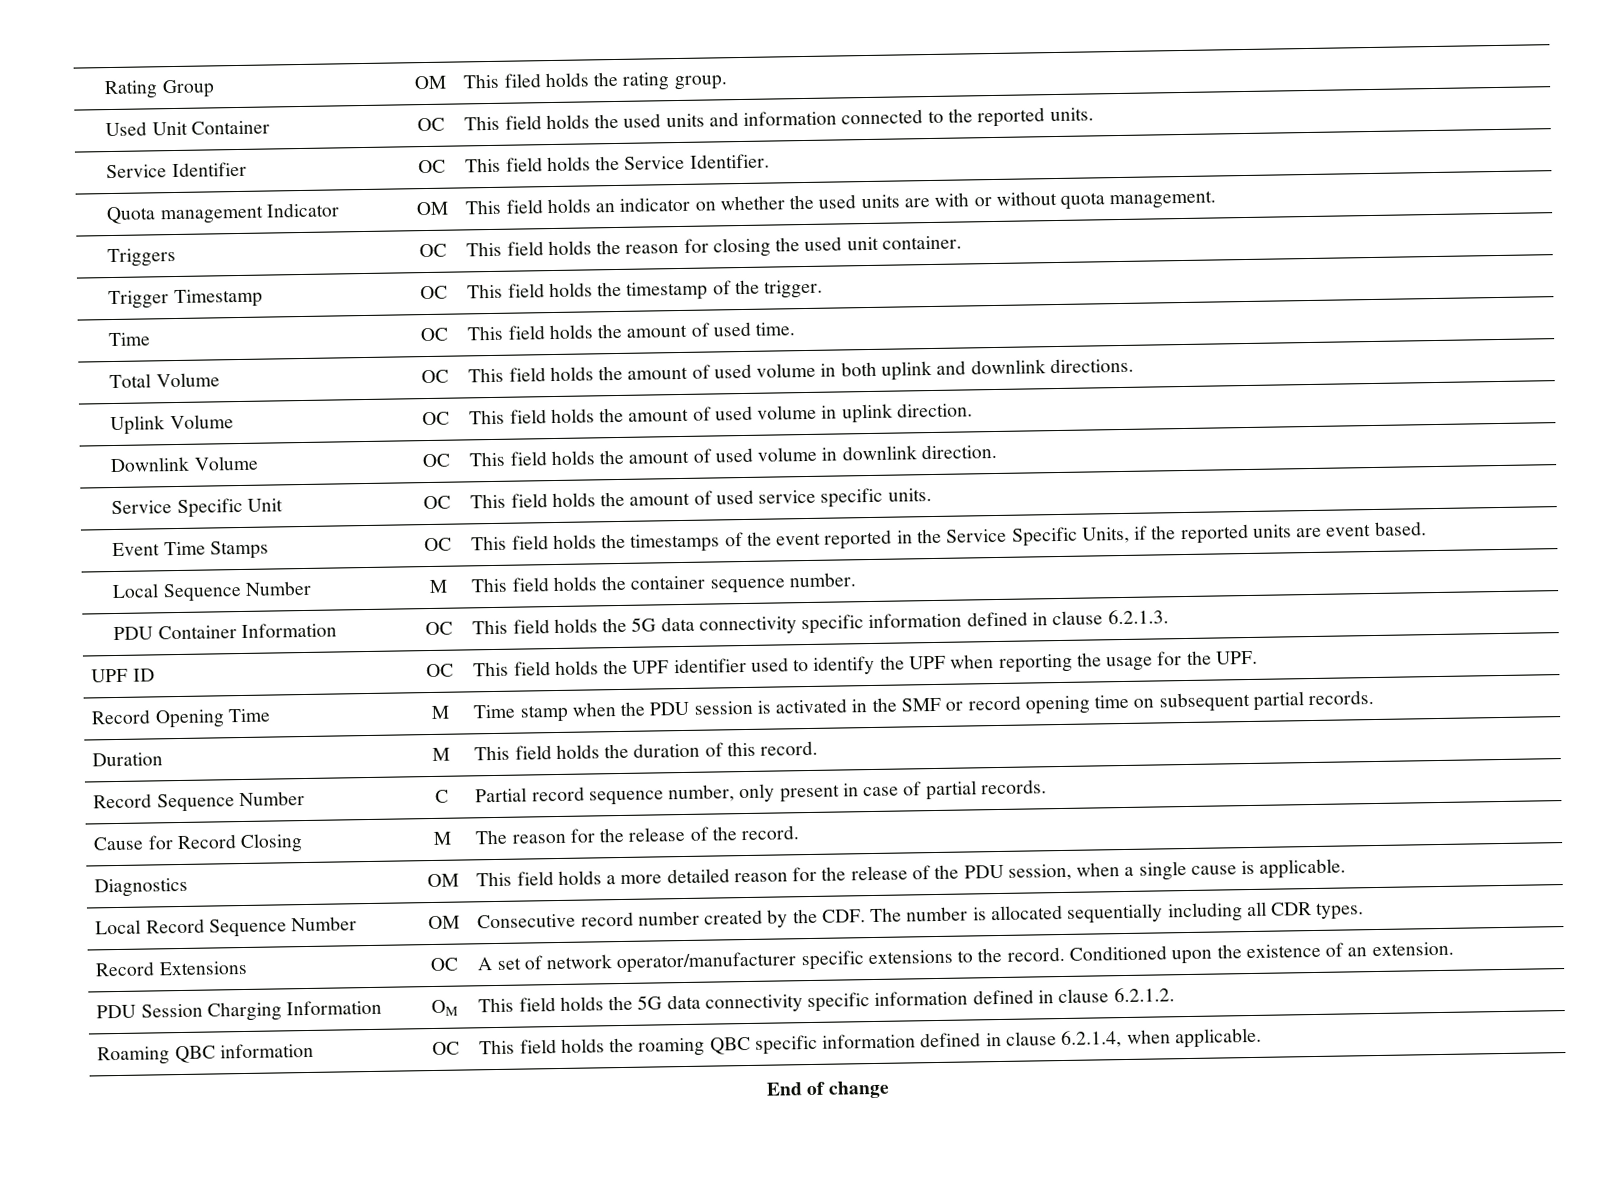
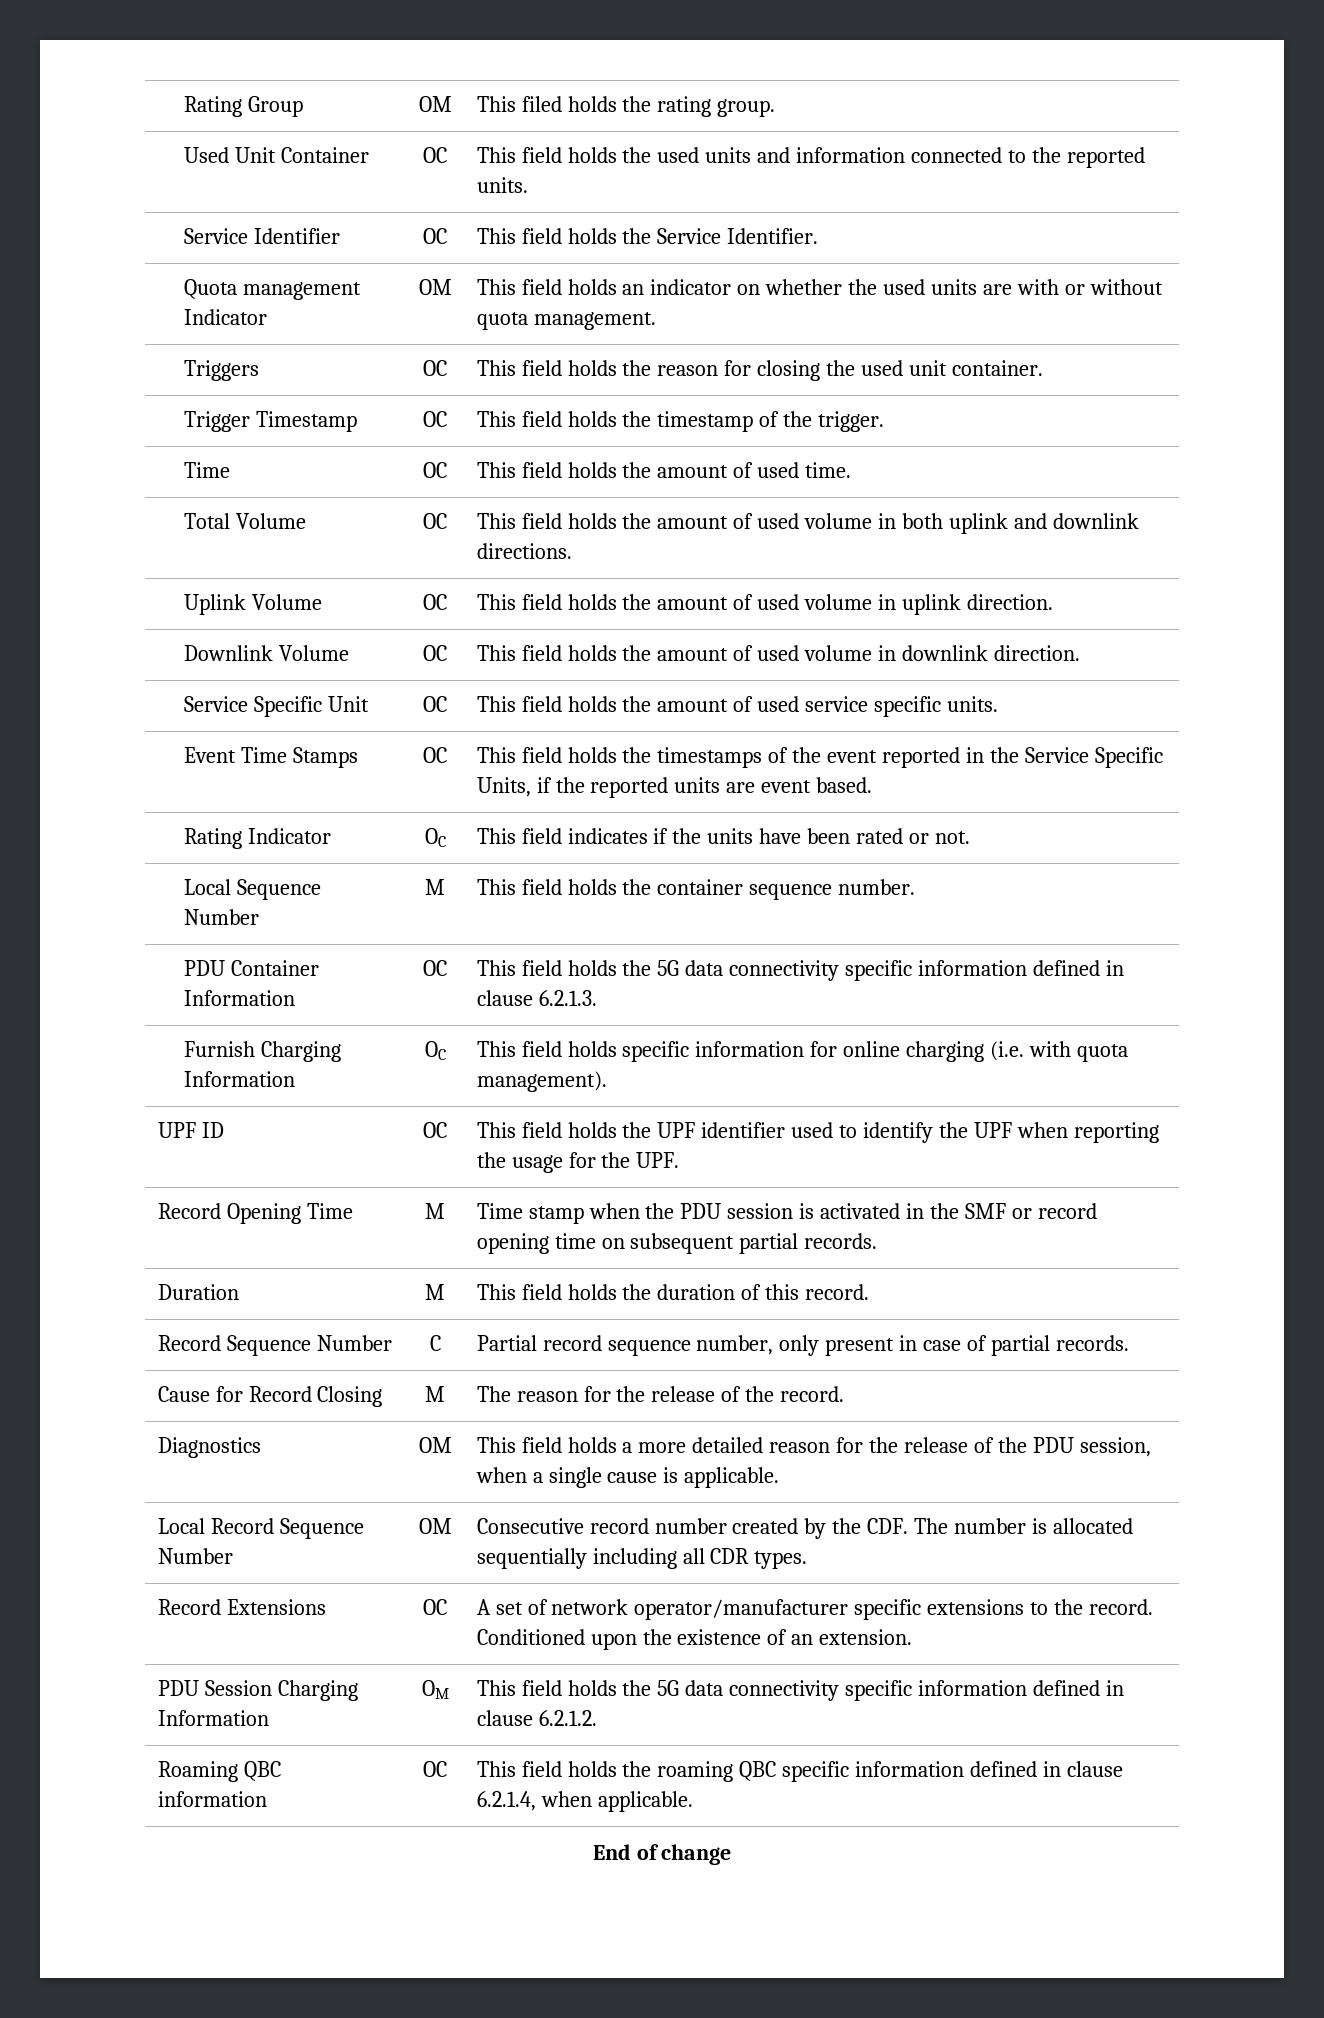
+ Rating Indicator | OC | This field indicates if the units have been rated or not.
+ Furnish Charging Information | OC | This field holds specific information for online charging (i.e. with quota management).

